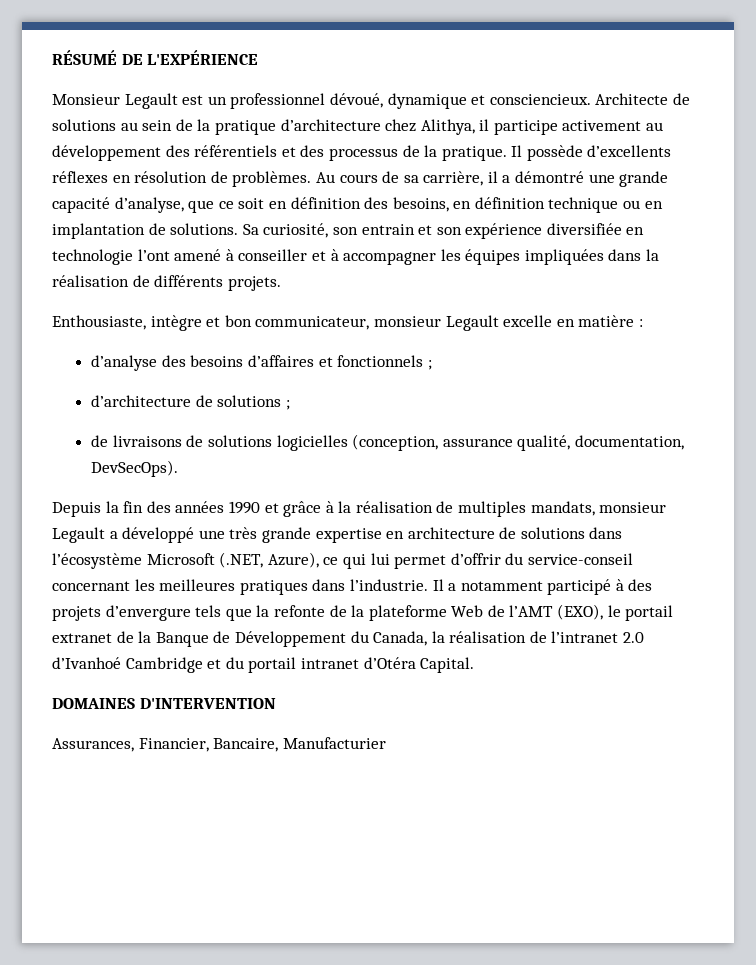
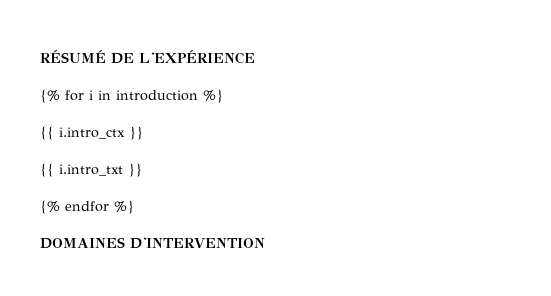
- Monsieur Legault est un professionnel dévoué, dynamique et consciencieux. Architecte de solutions au sein de la pratique d’architecture chez Alithya, il participe activement au développement des référentiels et des processus de la pratique. Il possède d’excellents réflexes en résolution de problèmes. Au cours de sa carrière, il a démontré une grande capacité d’analyse, que ce soit en définition des besoins, en définition technique ou en implantation de solutions. Sa curiosité, son entrain et son expérience diversifiée en technologie l’ont amené à conseiller et à accompagner les équipes impliquées dans la réalisation de différents projets.
- Enthousiaste, intègre et bon communicateur, monsieur Legault excelle en matière :
- d’analyse des besoins d’affaires et fonctionnels ;
- d’architecture de solutions ;
- de livraisons de solutions logicielles (conception, assurance qualité, documentation, DevSecOps).
- Depuis la fin des années 1990 et grâce à la réalisation de multiples mandats, monsieur Legault a développé une très grande expertise en architecture de solutions dans l’écosystème Microsoft (.NET, Azure), ce qui lui permet d’offrir du service-conseil concernant les meilleures pratiques dans l’industrie. Il a notamment participé à des projets d’envergure tels que la refonte de la plateforme Web de l’AMT (EXO), le portail extranet de la Banque de Développement du Canada, la réalisation de l’intranet 2.0 d’Ivanhoé Cambridge et du portail intranet d’Otéra Capital.
+ {% for i in introduction %}
+ {{ i.intro_ctx }}
+ {{ i.intro_txt }}
+ {% endfor %}
  DOMAINES D'INTERVENTION
- Assurances, Financier, Bancaire, Manufacturier

